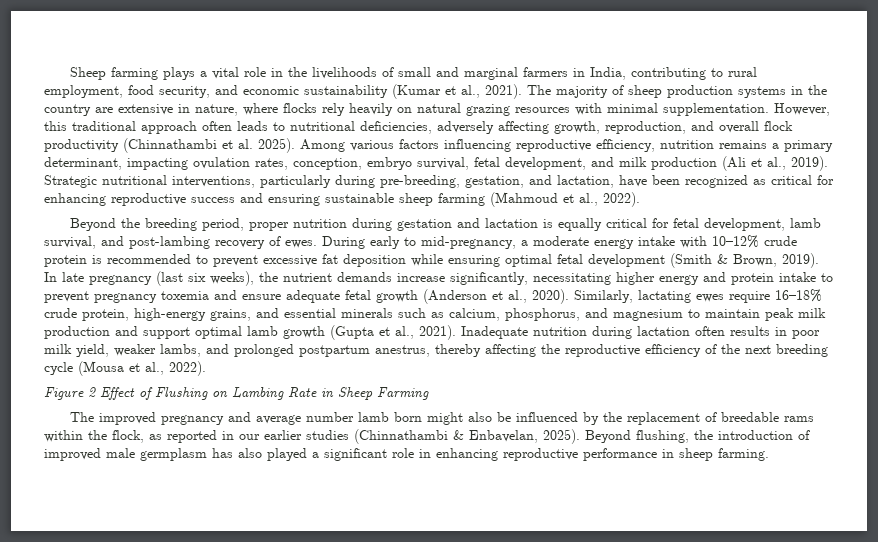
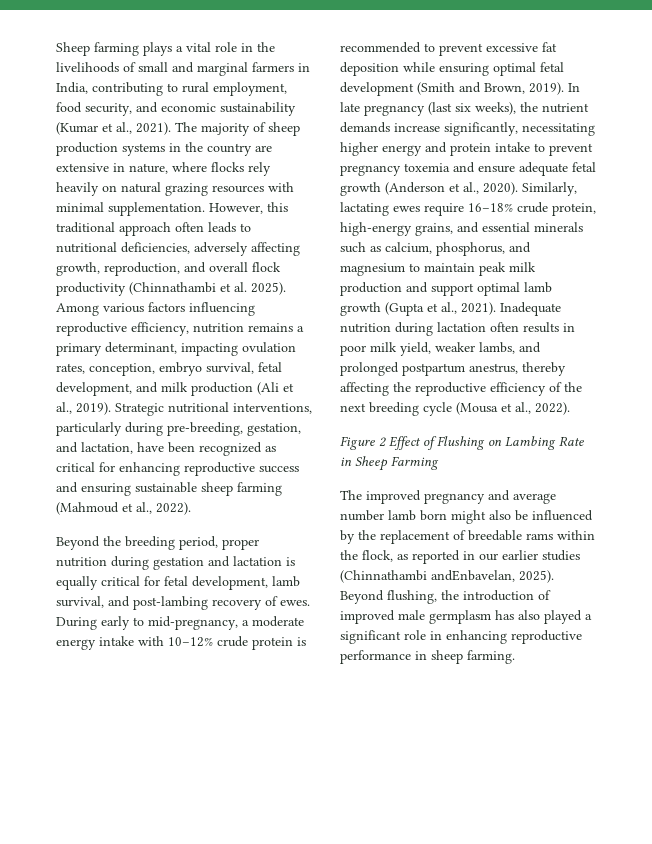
- During early to mid-pregnancy, a moderate energy intake with 10–12% crude protein is recommended to prevent excessive fat deposition while ensuring optimal fetal development (Smith & Brown, 2019).
+ During early to mid-pregnancy, a moderate energy intake with 10–12% crude protein is recommended to prevent excessive fat deposition while ensuring optimal fetal development (Smith and Brown, 2019).
- The improved pregnancy and average number lamb born might also be influenced by the replacement of breedable rams within the flock, as reported in our earlier studies (Chinnathambi & Enbavelan, 2025).
+ The improved pregnancy and average number lamb born might also be influenced by the replacement of breedable rams within the flock, as reported in our earlier studies (Chinnathambi andEnbavelan, 2025).

